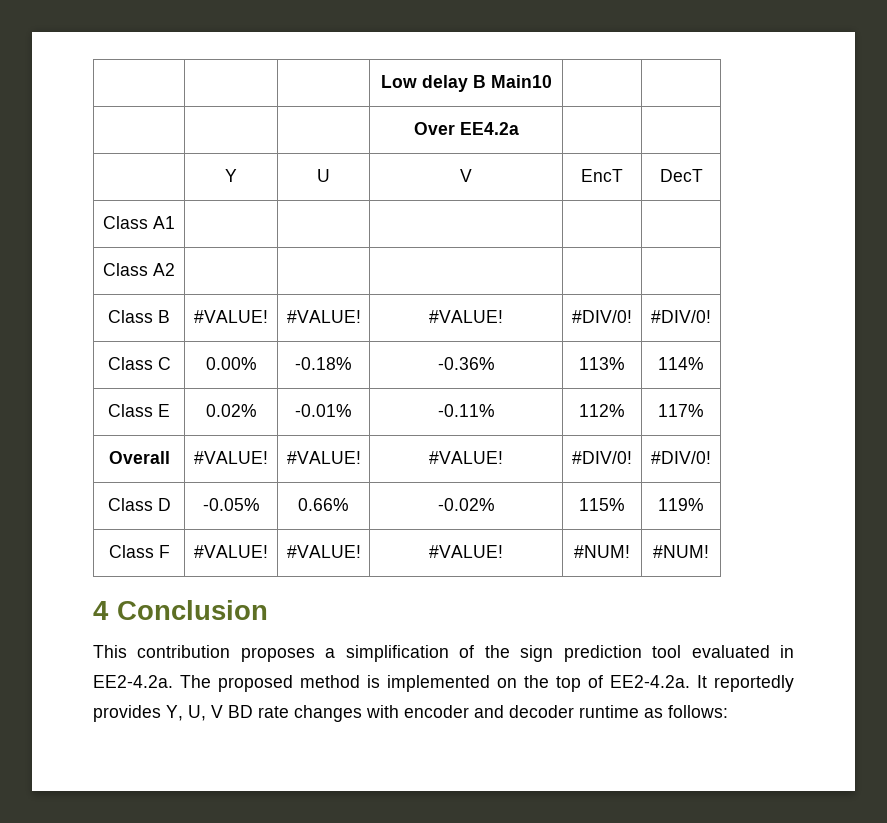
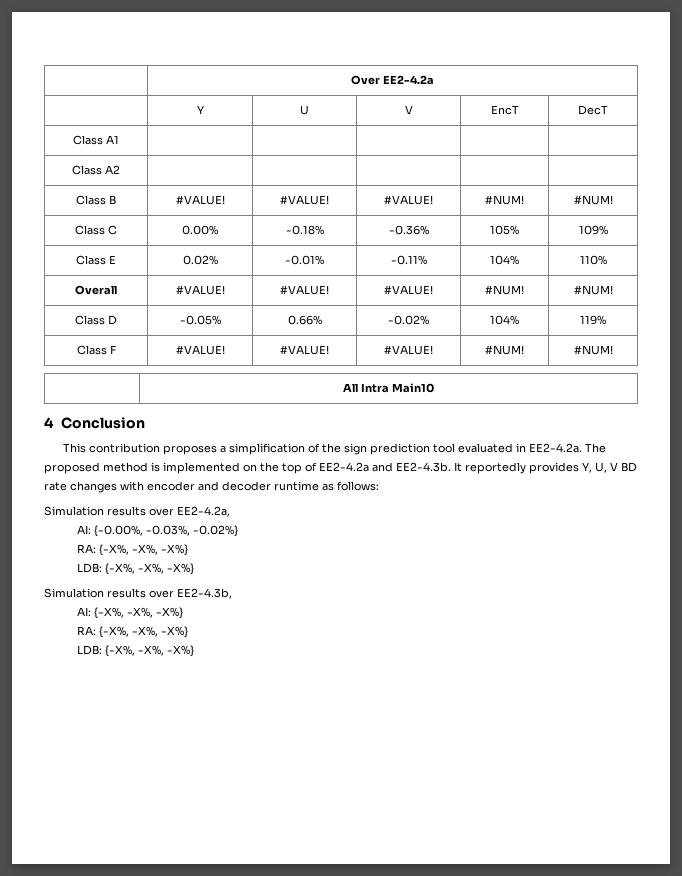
- | | | Low delay B Main10 | |
- | | | Over EE4.2a | |
+ | Over EE2-4.2a
- Class B | #VALUE! | #VALUE! | #VALUE! | #DIV/0! | #DIV/0!
+ Class B | #VALUE! | #VALUE! | #VALUE! | #NUM! | #NUM!
- Class C | 0.00% | -0.18% | -0.36% | 113% | 114%
+ Class C | 0.00% | -0.18% | -0.36% | 105% | 109%
- Class E | 0.02% | -0.01% | -0.11% | 112% | 117%
+ Class E | 0.02% | -0.01% | -0.11% | 104% | 110%
- Overall | #VALUE! | #VALUE! | #VALUE! | #DIV/0! | #DIV/0!
+ Overall | #VALUE! | #VALUE! | #VALUE! | #NUM! | #NUM!
- Class D | -0.05% | 0.66% | -0.02% | 115% | 119%
+ Class D | -0.05% | 0.66% | -0.02% | 104% | 119%
+ | All Intra Main10
- This contribution proposes a simplification of the sign prediction tool evaluated in EE2-4.2a. The proposed method is implemented on the top of EE2-4.2a. It reportedly provides Y, U, V BD rate changes with encoder and decoder runtime as follows:
+ This contribution proposes a simplification of the sign prediction tool evaluated in EE2-4.2a. The proposed method is implemented on the top of EE2-4.2a and EE2-4.3b. It reportedly provides Y, U, V BD rate changes with encoder and decoder runtime as follows:
+ Simulation results over EE2-4.2a,
+ AI: {-0.00%, -0.03%, -0.02%}
+ RA: {-X%, -X%, -X%}
+ LDB: {-X%, -X%, -X%}
+ Simulation results over EE2-4.3b,
+ AI: {-X%, -X%, -X%}
+ RA: {-X%, -X%, -X%}
+ LDB: {-X%, -X%, -X%}

